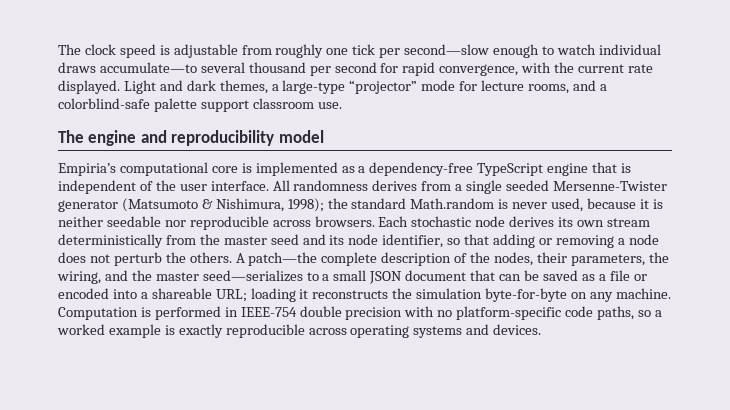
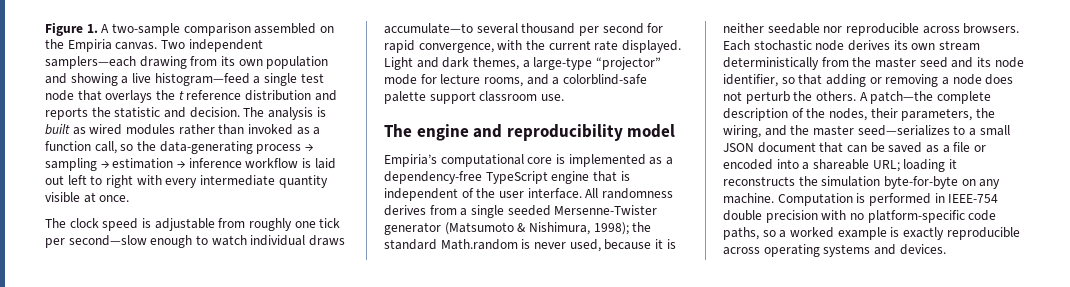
+ Figure 1. A two-sample comparison assembled on the Empiria canvas. Two independent samplers—each drawing from its own population and showing a live histogram—feed a single test node that overlays the t reference distribution and reports the statistic and decision. The analysis is built as wired modules rather than invoked as a function call, so the data-generating process → sampling → estimation → inference workflow is laid out left to right with every intermediate quantity visible at once.

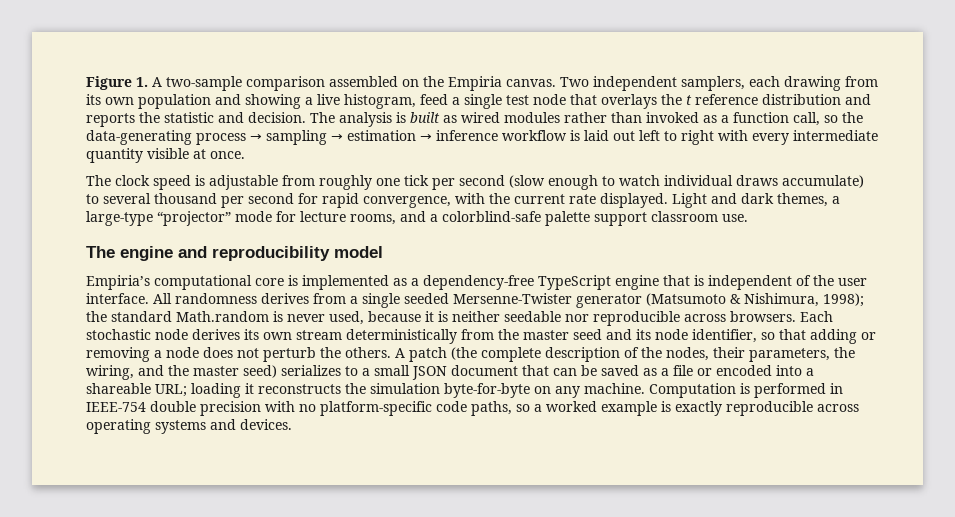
- Two independent samplers—each drawing from its own population and showing a live histogram—feed a single test node that overlays the t reference distribution and reports the statistic and decision.
+ Two independent samplers, each drawing from its own population and showing a live histogram, feed a single test node that overlays the t reference distribution and reports the statistic and decision.
- The clock speed is adjustable from roughly one tick per second—slow enough to watch individual draws accumulate—to several thousand per second for rapid convergence, with the current rate displayed.
+ The clock speed is adjustable from roughly one tick per second (slow enough to watch individual draws accumulate) to several thousand per second for rapid convergence, with the current rate displayed.
- A patch—the complete description of the nodes, their parameters, the wiring, and the master seed—serializes to a small JSON document that can be saved as a file or encoded into a shareable URL; loading it reconstructs the simulation byte-for-byte on any machine.
+ A patch (the complete description of the nodes, their parameters, the wiring, and the master seed) serializes to a small JSON document that can be saved as a file or encoded into a shareable URL; loading it reconstructs the simulation byte-for-byte on any machine.

